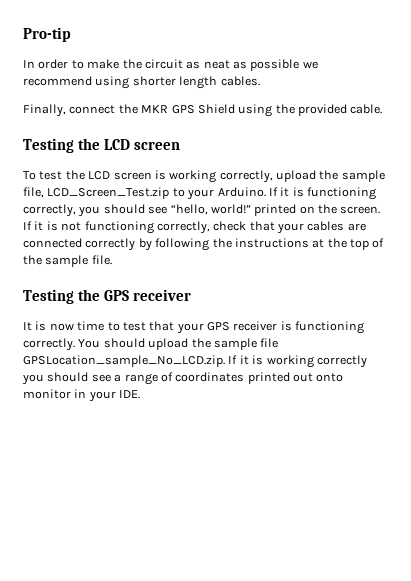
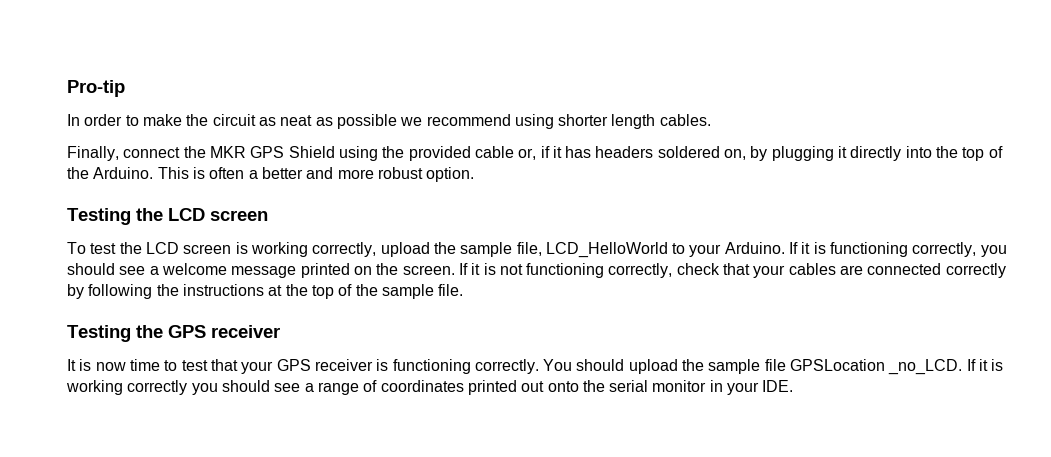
- Finally, connect the MKR GPS Shield using the provided cable.
+ Finally, connect the MKR GPS Shield using the provided cable or, if it has headers soldered on, by plugging it directly into the top of the Arduino. This is often a better and more robust option.
- To test the LCD screen is working correctly, upload the sample file, LCD_Screen_Test.zip to your Arduino.
+ To test the LCD screen is working correctly, upload the sample file, LCD_HelloWorld to your Arduino.
- If it is functioning correctly, you should see “hello, world!” printed on the screen.
+ If it is functioning correctly, you should see a welcome message printed on the screen.
- You should upload the sample file GPSLocation_sample_No_LCD.zip. If it is working correctly you should see a range of coordinates printed out onto monitor in your IDE.
+ You should upload the sample file GPSLocation _no_LCD. If it is working correctly you should see a range of coordinates printed out onto the serial monitor in your IDE.

